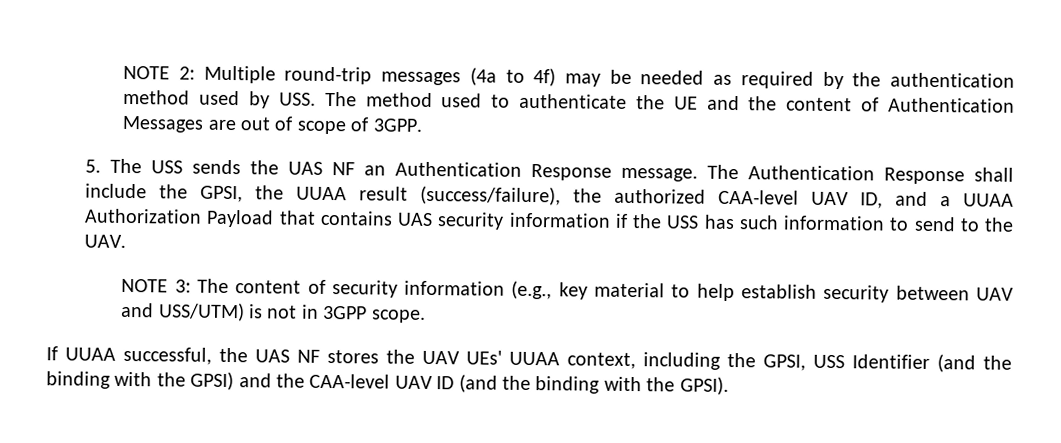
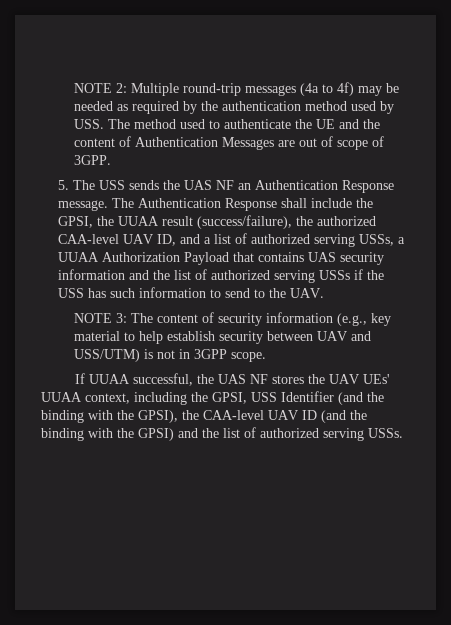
- The Authentication Response shall include the GPSI, the UUAA result (success/failure), the authorized CAA-level UAV ID, and a UUAA Authorization Payload that contains UAS security information if the USS has such information to send to the UAV.
+ The Authentication Response shall include the GPSI, the UUAA result (success/failure), the authorized CAA-level UAV ID, and a list of authorized serving USSs, a UUAA Authorization Payload that contains UAS security information and the list of authorized serving USSs if the USS has such information to send to the UAV.
- If UUAA successful, the UAS NF stores the UAV UEs' UUAA context, including the GPSI, USS Identifier (and the binding with the GPSI) and the CAA-level UAV ID (and the binding with the GPSI).
+ If UUAA successful, the UAS NF stores the UAV UEs' UUAA context, including the GPSI, USS Identifier (and the binding with the GPSI), the CAA-level UAV ID (and the binding with the GPSI) and the list of authorized serving USSs.

